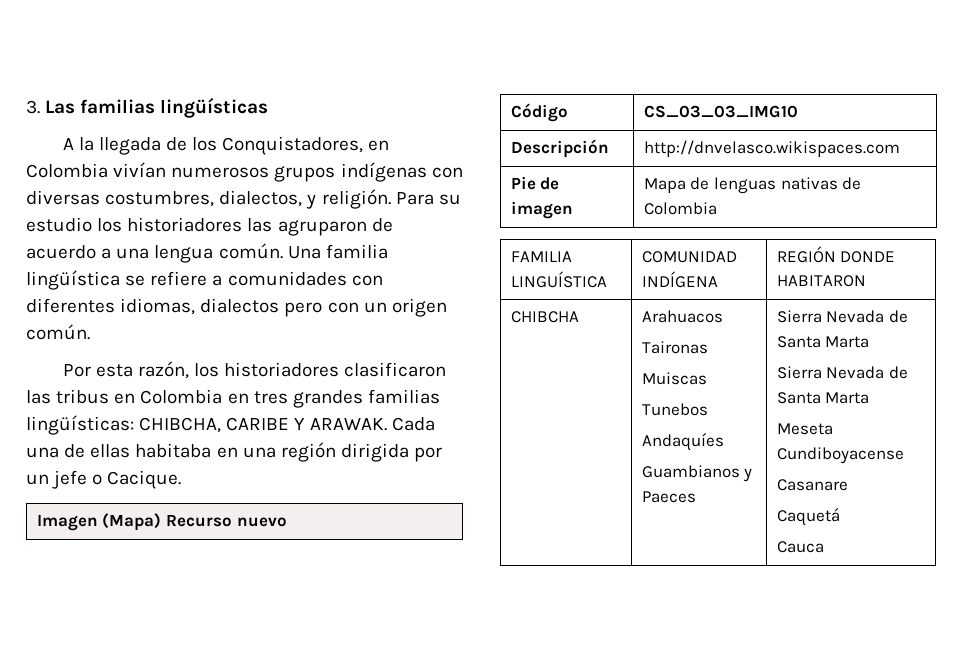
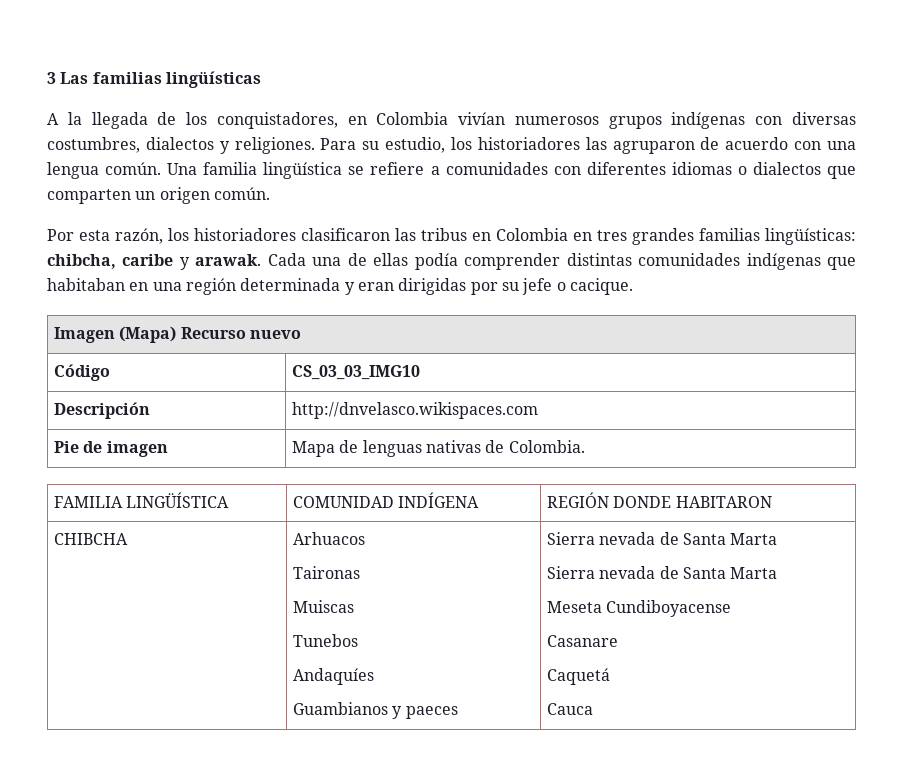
- 3. Las familias lingüísticas
+ 3 Las familias lingüísticas
- A la llegada de los Conquistadores, en Colombia vivían numerosos grupos indígenas con diversas costumbres, dialectos, y religión.
+ A la llegada de los conquistadores, en Colombia vivían numerosos grupos indígenas con diversas costumbres, dialectos y religiones.
- Para su estudio los historiadores las agruparon de acuerdo a una lengua común.
+ Para su estudio, los historiadores las agruparon de acuerdo con una lengua común.
- Una familia lingüística se refiere a comunidades con diferentes idiomas, dialectos pero con un origen común.
+ Una familia lingüística se refiere a comunidades con diferentes idiomas o dialectos que comparten un origen común.
- Por esta razón, los historiadores clasificaron las tribus en Colombia en tres grandes familias lingüísticas: CHIBCHA, CARIBE Y ARAWAK. Cada una de ellas habitaba en una región dirigida por un jefe o Cacique.
+ Por esta razón, los historiadores clasificaron las tribus en Colombia en tres grandes familias lingüísticas: chibcha, caribe y arawak. Cada una de ellas podía comprender distintas comunidades indígenas que habitaban en una región determinada y eran dirigidas por su jefe o cacique.
- Pie de imagen | Mapa de lenguas nativas de Colombia
+ Pie de imagen | Mapa de lenguas nativas de Colombia.
- FAMILIA LINGUÍSTICA | COMUNIDAD INDÍGENA | REGIÓN DONDE HABITARON
+ FAMILIA LINGÜÍSTICA | COMUNIDAD INDÍGENA | REGIÓN DONDE HABITARON
- CHIBCHA | Arahuacos
+ CHIBCHA | Arhuacos
  Taironas
  Muiscas
  Tunebos
  Andaquíes
- Guambianos y Paeces | Sierra Nevada de Santa Marta
- Sierra Nevada de Santa Marta
+ Guambianos y paeces | Sierra nevada de Santa Marta
+ Sierra nevada de Santa Marta

